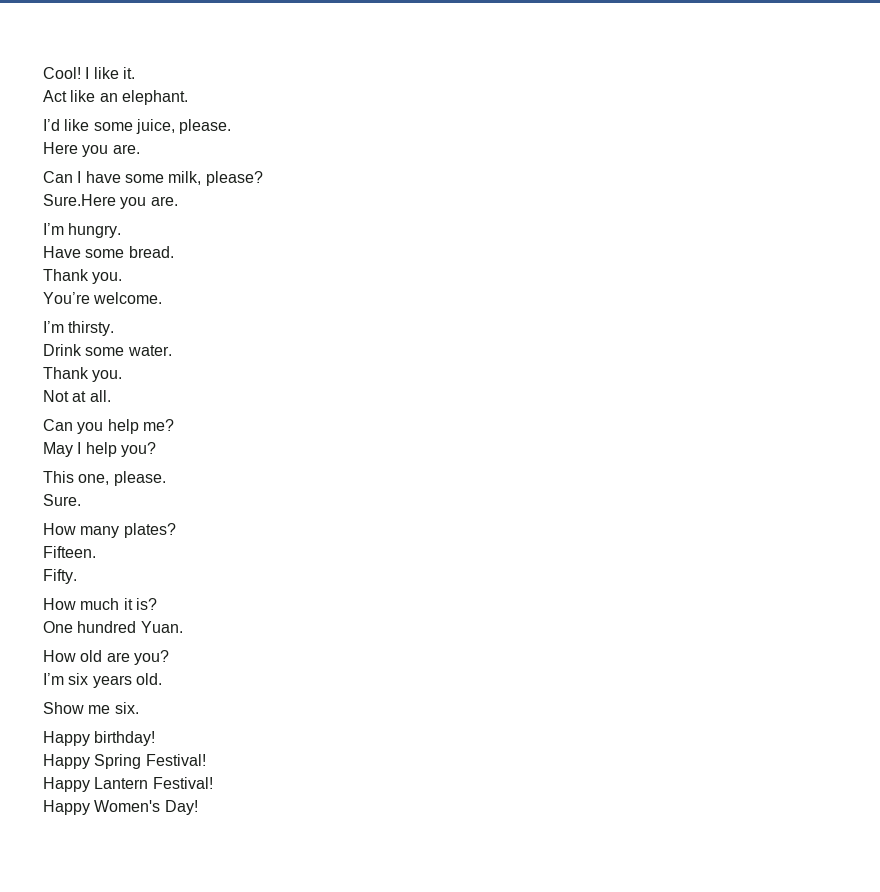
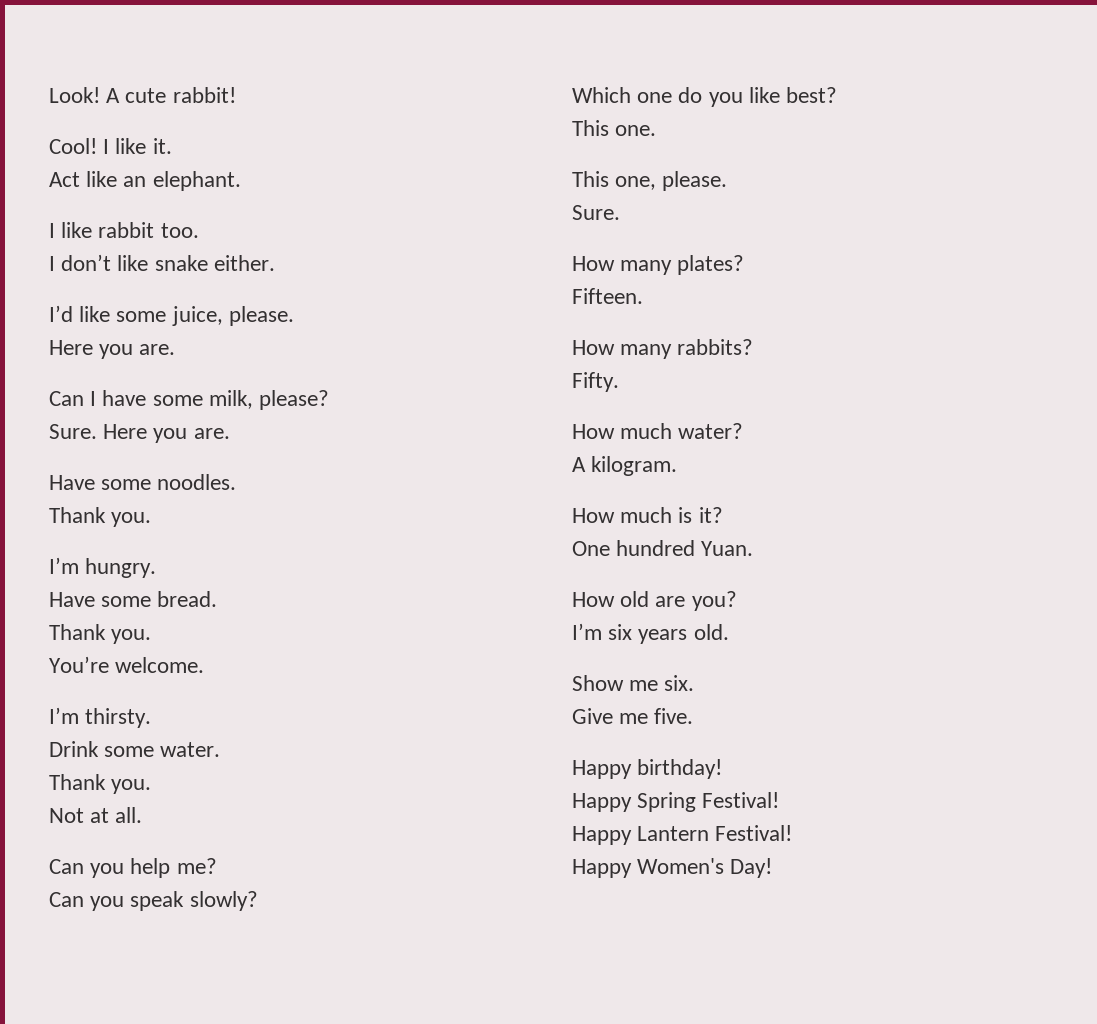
+ Look! A cute rabbit!
+ I like rabbit too.
+ I don’t like snake either.
- Sure.Here you are.
+ Sure. Here you are.
+ Have some noodles.
+ Thank you.
- May I help you?
+ Can you speak slowly?
+ Which one do you like best?
+ This one.
+ How many rabbits?
- How much it is?
+ How much water?
+ A kilogram.
+ How much is it?
+ Give me five.

